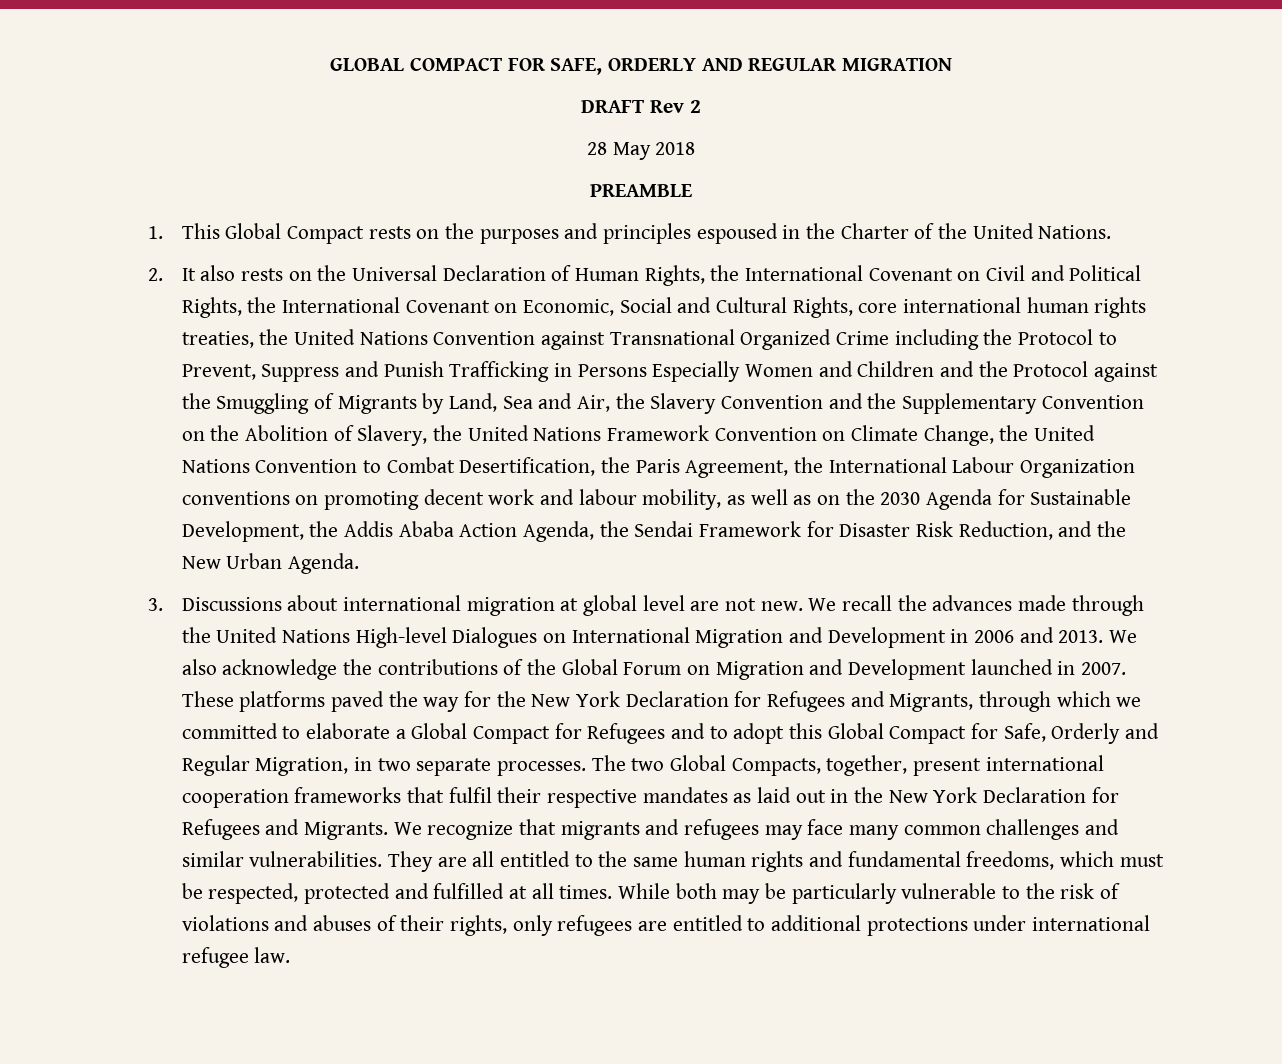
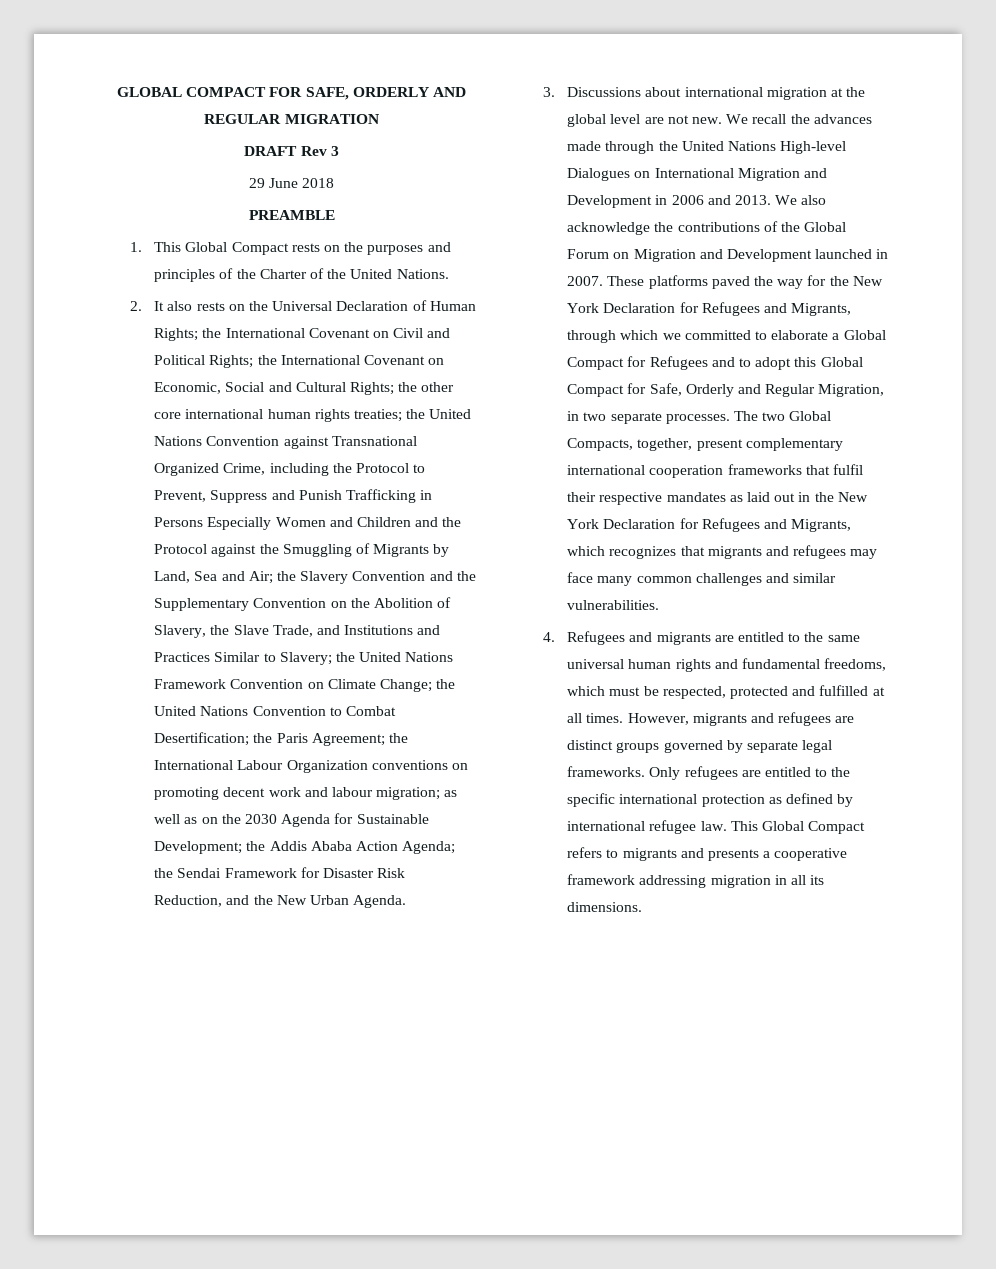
- DRAFT Rev 2
- 28 May 2018
+ DRAFT Rev 3
+ 29 June 2018
- 1. This Global Compact rests on the purposes and principles espoused in the Charter of the United Nations.
+ 1. This Global Compact rests on the purposes and principles of the Charter of the United Nations.
- 2. It also rests on the Universal Declaration of Human Rights, the International Covenant on Civil and Political Rights, the International Covenant on Economic, Social and Cultural Rights, core international human rights treaties, the United Nations Convention against Transnational Organized Crime including the Protocol to Prevent, Suppress and Punish Trafficking in Persons Especially Women and Children and the Protocol against the Smuggling of Migrants by Land, Sea and Air, the Slavery Convention and the Supplementary Convention on the Abolition of Slavery, the United Nations Framework Convention on Climate Change, the United Nations Convention to Combat Desertification, the Paris Agreement, the International Labour Organization conventions on promoting decent work and labour mobility, as well as on the 2030 Agenda for Sustainable Development, the Addis Ababa Action Agenda, the Sendai Framework for Disaster Risk Reduction, and the New Urban Agenda.
+ 2. It also rests on the Universal Declaration of Human Rights; the International Covenant on Civil and Political Rights; the International Covenant on Economic, Social and Cultural Rights; the other core international human rights treaties; the United Nations Convention against Transnational Organized Crime, including the Protocol to Prevent, Suppress and Punish Trafficking in Persons Especially Women and Children and the Protocol against the Smuggling of Migrants by Land, Sea and Air; the Slavery Convention and the Supplementary Convention on the Abolition of Slavery, the Slave Trade, and Institutions and Practices Similar to Slavery; the United Nations Framework Convention on Climate Change; the United Nations Convention to Combat Desertification; the Paris Agreement; the International Labour Organization conventions on promoting decent work and labour migration; as well as on the 2030 Agenda for Sustainable Development; the Addis Ababa Action Agenda; the Sendai Framework for Disaster Risk Reduction, and the New Urban Agenda.
- 3. Discussions about international migration at global level are not new.
+ 3. Discussions about international migration at the global level are not new.
- The two Global Compacts, together, present international cooperation frameworks that fulfil their respective mandates as laid out in the New York Declaration for Refugees and Migrants. We recognize that migrants and refugees may face many common challenges and similar vulnerabilities. They are all entitled to the same human rights and fundamental freedoms, which must be respected, protected and fulfilled at all times.
+ The two Global Compacts, together, present complementary international cooperation frameworks that fulfil their respective mandates as laid out in the New York Declaration for Refugees and Migrants, which recognizes that migrants and refugees may face many common challenges and similar vulnerabilities.
+ 4. Refugees and migrants are entitled to the same universal human rights and fundamental freedoms, which must be respected, protected and fulfilled at all times.
- While both may be particularly vulnerable to the risk of violations and abuses of their rights, only refugees are entitled to additional protections under international refugee law.
+ However, migrants and refugees are distinct groups governed by separate legal frameworks. Only refugees are entitled to the specific international protection as defined by international refugee law. This Global Compact refers to migrants and presents a cooperative framework addressing migration in all its dimensions.

